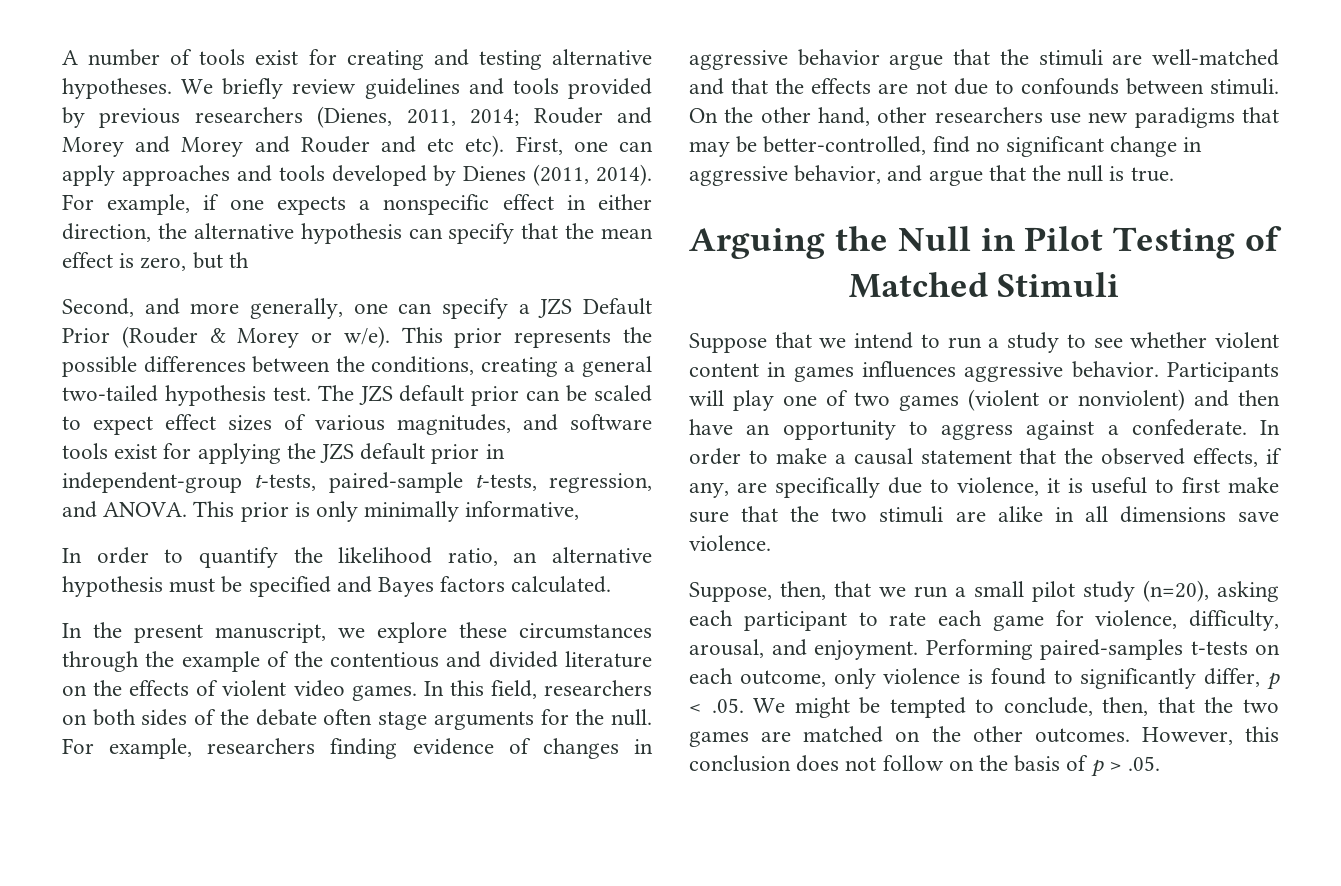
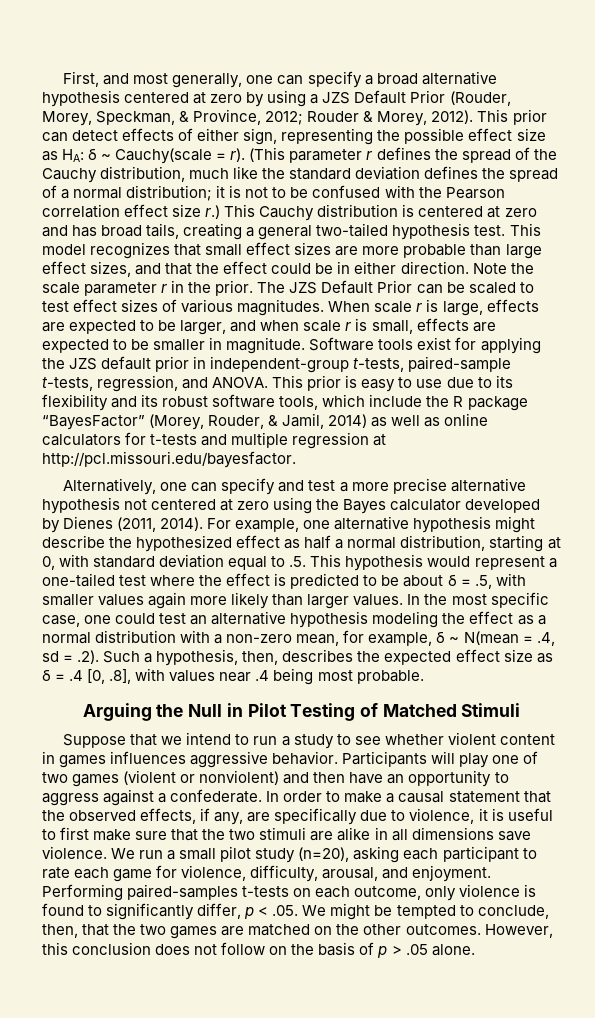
- A number of tools exist for creating and testing alternative hypotheses. We briefly review guidelines and tools provided by previous researchers (Dienes, 2011, 2014; Rouder and Morey and Morey and Rouder and etc etc). First, one can apply approaches and tools developed by Dienes (2011, 2014). For example, if one expects a nonspecific effect in either direction, the alternative hypothesis can specify that the mean effect is zero, but th
- Second, and more generally, one can specify a JZS Default Prior (Rouder & Morey or w/e). This prior represents the possible differences between the conditions, creating a general two-tailed hypothesis test.
+ First, and most generally, one can specify a broad alternative hypothesis centered at zero by using a JZS Default Prior (Rouder, Morey, Speckman, & Province, 2012; Rouder & Morey, 2012). This prior can detect effects of either sign, representing the possible effect size as HA: δ ~ Cauchy(scale = r). (This parameter r defines the spread of the Cauchy distribution, much like the standard deviation defines the spread of a normal distribution; it is not to be confused with the Pearson correlation effect size r.) This Cauchy distribution is centered at zero and has broad tails, creating a general two-tailed hypothesis test.
- The JZS default prior can be scaled to expect effect sizes of various magnitudes, and software tools exist for applying the JZS default prior in independent-group t-tests, paired-sample t-tests, regression, and ANOVA.
+ This model recognizes that small effect sizes are more probable than large effect sizes, and that the effect could be in either direction. Note the scale parameter r in the prior. The JZS Default Prior can be scaled to test effect sizes of various magnitudes. When scale r is large, effects are expected to be larger, and when scale r is small, effects are expected to be smaller in magnitude. Software tools exist for applying the JZS default prior in independent-group t-tests, paired-sample t-tests, regression, and ANOVA.
- This prior is only minimally informative,
- In order to quantify the likelihood ratio, an alternative hypothesis must be specified and Bayes factors calculated.
- In the present manuscript, we explore these circumstances through the example of the contentious and divided literature on the effects of violent video games. In this field, researchers on both sides of the debate often stage arguments for the null. For example, researchers finding evidence of changes in aggressive behavior argue that the stimuli are well-matched and that the effects are not due to confounds between stimuli. On the other hand, other researchers use new paradigms that may be better-controlled, find no significant change in aggressive behavior, and argue that the null is true.
+ This prior is easy to use due to its flexibility and its robust software tools, which include the R package “BayesFactor” (Morey, Rouder, & Jamil, 2014) as well as online calculators for t-tests and multiple regression at http://pcl.missouri.edu/bayesfactor.
+ Alternatively, one can specify and test a more precise alternative hypothesis not centered at zero using the Bayes calculator developed by Dienes (2011, 2014). For example, one alternative hypothesis might describe the hypothesized effect as half a normal distribution, starting at 0, with standard deviation equal to .5. This hypothesis would represent a one-tailed test where the effect is predicted to be about δ = .5, with smaller values again more likely than larger values. In the most specific case, one could test an alternative hypothesis modeling the effect as a normal distribution with a non-zero mean, for example, δ ~ N(mean = .4, sd = .2). Such a hypothesis, then, describes the expected effect size as δ = .4 [0, .8], with values near .4 being most probable.
- In order to make a causal statement that the observed effects, if any, are specifically due to violence, it is useful to first make sure that the two stimuli are alike in all dimensions save violence.
- Suppose, then, that we run a small pilot study (n=20), asking each participant to rate each game for violence, difficulty, arousal, and enjoyment.
+ In order to make a causal statement that the observed effects, if any, are specifically due to violence, it is useful to first make sure that the two stimuli are alike in all dimensions save violence. We run a small pilot study (n=20), asking each participant to rate each game for violence, difficulty, arousal, and enjoyment.
- However, this conclusion does not follow on the basis of p > .05.
+ However, this conclusion does not follow on the basis of p > .05 alone.

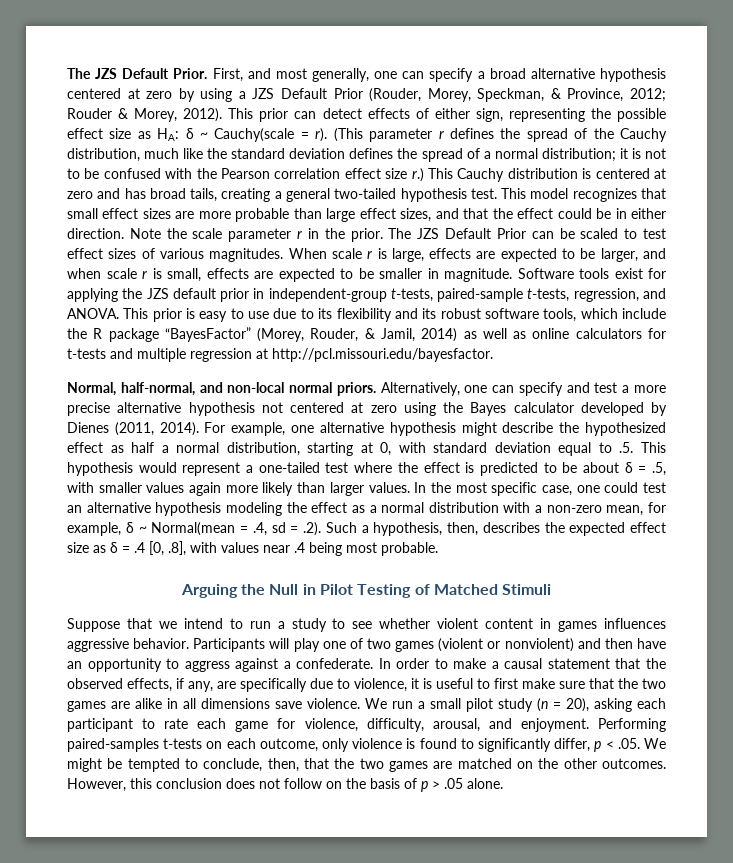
+ The JZS Default Prior.
+ Normal, half-normal, and non-local normal priors.
- In the most specific case, one could test an alternative hypothesis modeling the effect as a normal distribution with a non-zero mean, for example, δ ~ N(mean = .4, sd = .2). Such a hypothesis, then, describes the expected effect size as δ = .4 [0, .8], with values near .4 being most probable.
+ In the most specific case, one could test an alternative hypothesis modeling the effect as a normal distribution with a non-zero mean, for example, δ ~ Normal(mean = .4, sd = .2). Such a hypothesis, then, describes the expected effect size as δ = .4 [0, .8], with values near .4 being most probable.
- In order to make a causal statement that the observed effects, if any, are specifically due to violence, it is useful to first make sure that the two stimuli are alike in all dimensions save violence.
+ In order to make a causal statement that the observed effects, if any, are specifically due to violence, it is useful to first make sure that the two games are alike in all dimensions save violence.
- We run a small pilot study (n=20), asking each participant to rate each game for violence, difficulty, arousal, and enjoyment.
+ We run a small pilot study (n = 20), asking each participant to rate each game for violence, difficulty, arousal, and enjoyment.

